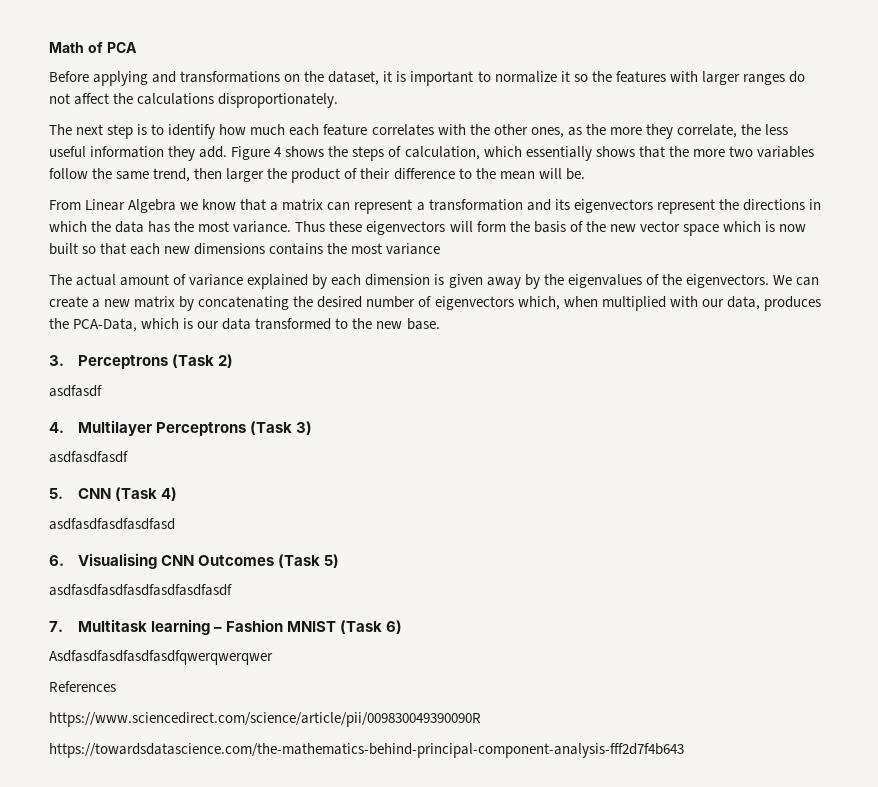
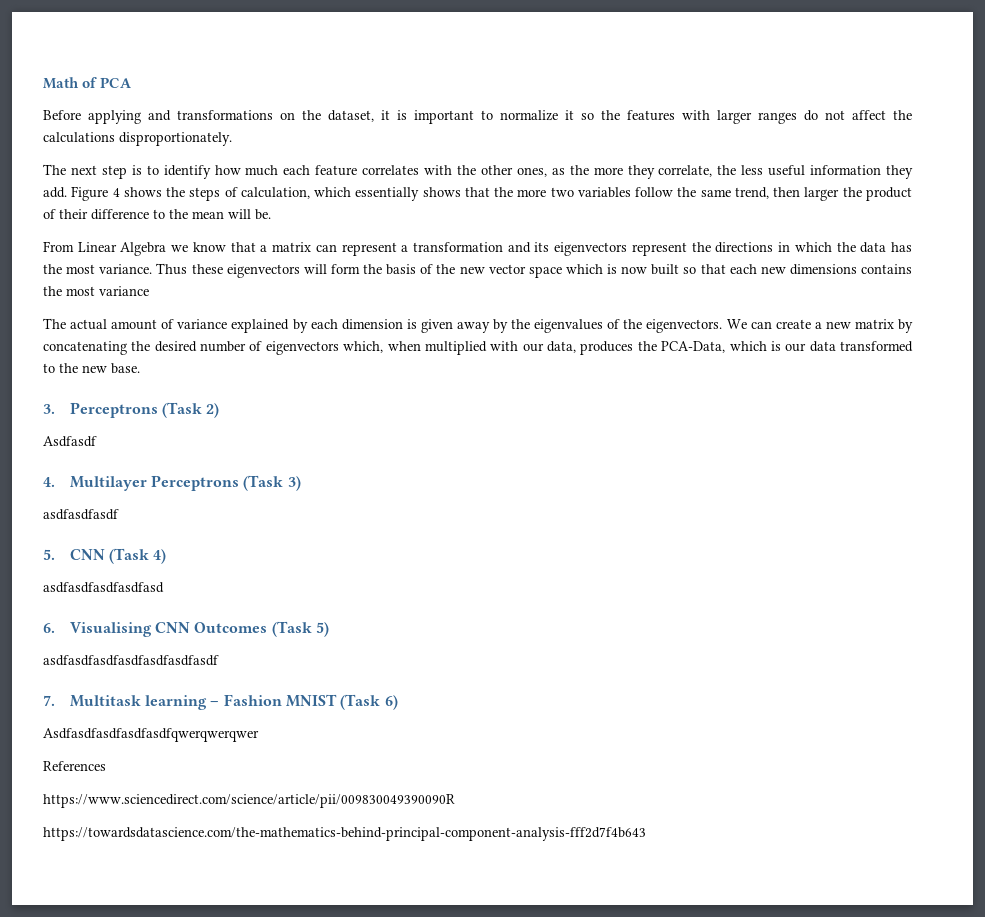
- asdfasdf
+ Asdfasdf

